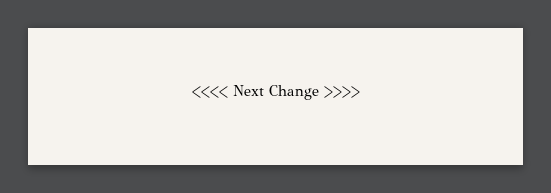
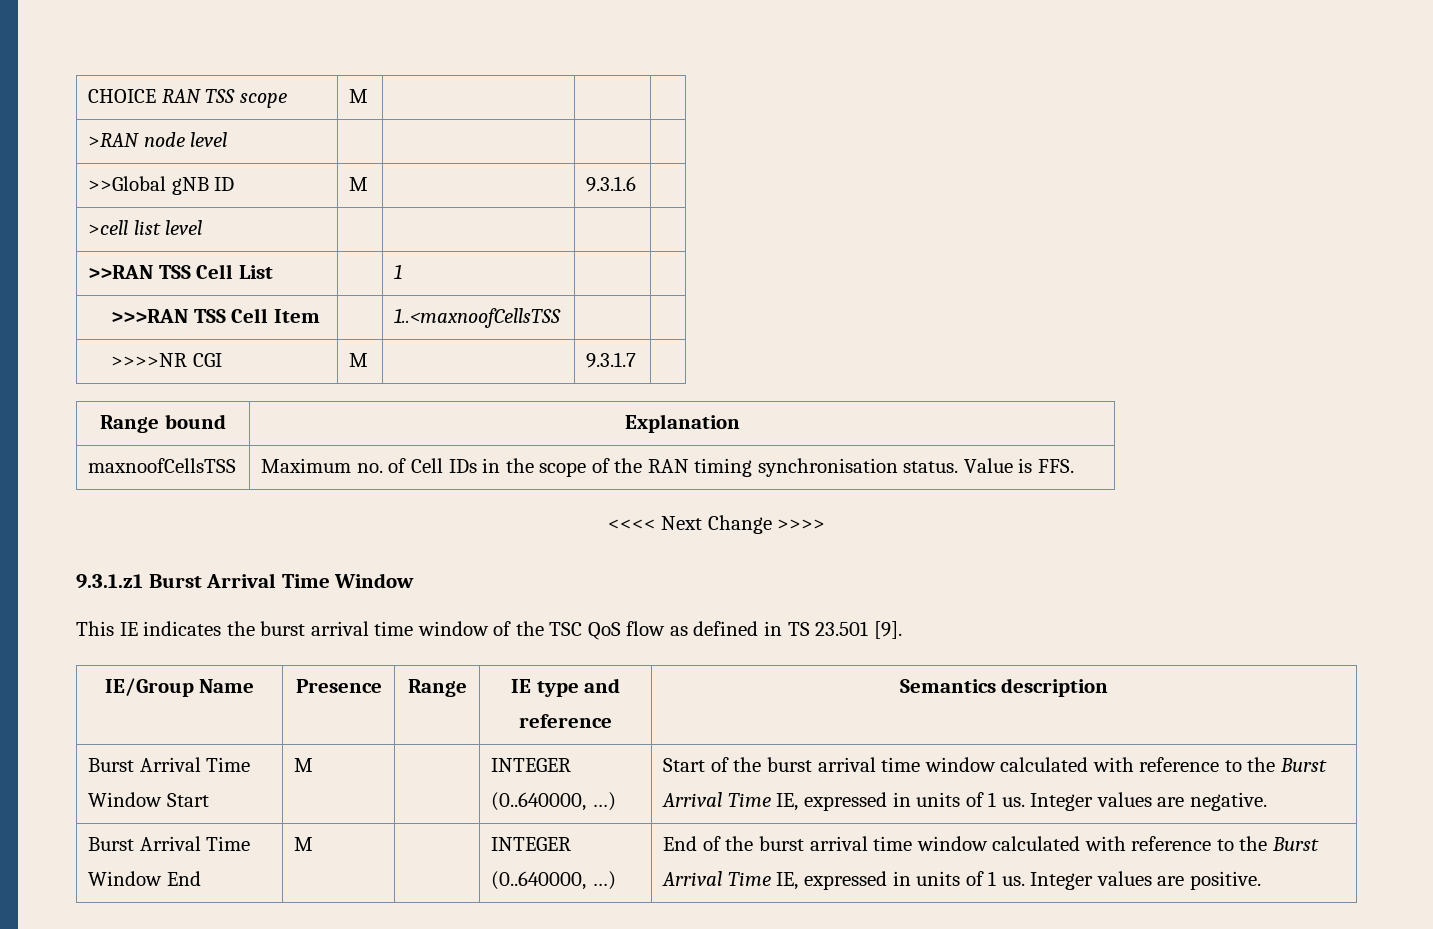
+ CHOICE RAN TSS scope | M | | |
+ >RAN node level | | | |
+ >>Global gNB ID | M | | 9.3.1.6 |
+ >cell list level | | | |
+ >>RAN TSS Cell List | | 1 | |
+ >>>RAN TSS Cell Item | | 1..<maxnoofCellsTSS | |
+ >>>>NR CGI | M | | 9.3.1.7 |
+ Range bound | Explanation
+ maxnoofCellsTSS | Maximum no. of Cell IDs in the scope of the RAN timing synchronisation status. Value is FFS.
  <<<< Next Change >>>>
+ 9.3.1.z1 Burst Arrival Time Window
+ This IE indicates the burst arrival time window of the TSC QoS flow as defined in TS 23.501 [9].
+ IE/Group Name | Presence | Range | IE type and reference | Semantics description
+ Burst Arrival Time Window Start | M | | INTEGER (0..640000, …) | Start of the burst arrival time window calculated with reference to the Burst Arrival Time IE, expressed in units of 1 us. Integer values are negative.
+ Burst Arrival Time Window End | M | | INTEGER (0..640000, …) | End of the burst arrival time window calculated with reference to the Burst Arrival Time IE, expressed in units of 1 us. Integer values are positive.

